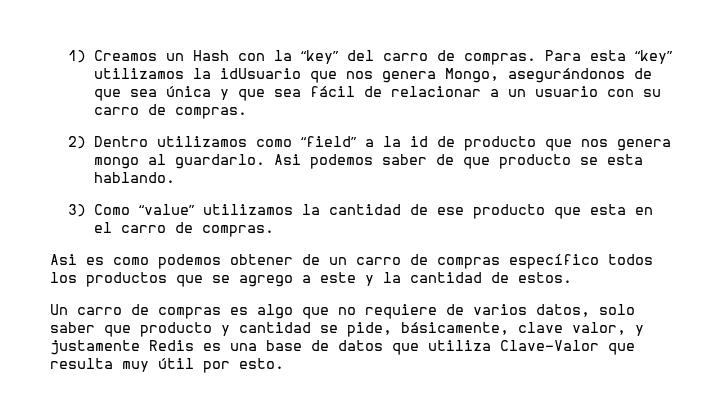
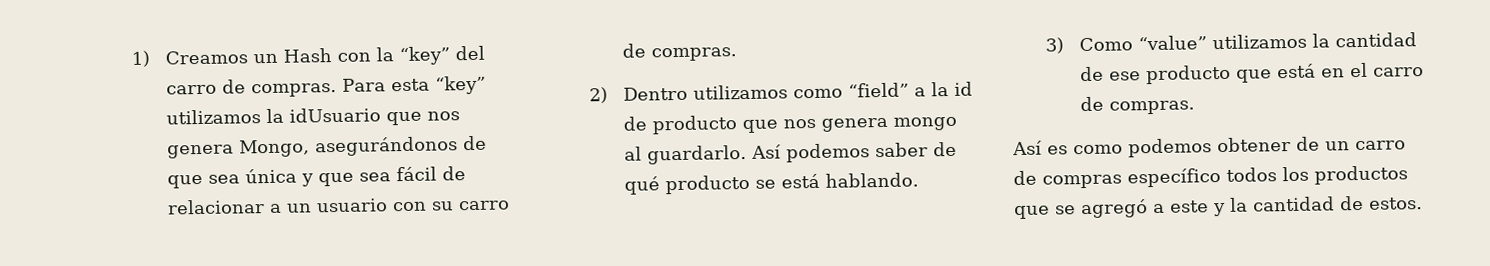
- Asi podemos saber de que producto se esta hablando.
+ Así podemos saber de qué producto se está hablando.
- 3) Como “value” utilizamos la cantidad de ese producto que esta en el carro de compras.
+ 3) Como “value” utilizamos la cantidad de ese producto que está en el carro de compras.
- Asi es como podemos obtener de un carro de compras específico todos los productos que se agrego a este y la cantidad de estos.
+ Así es como podemos obtener de un carro de compras específico todos los productos que se agregó a este y la cantidad de estos.
- Un carro de compras es algo que no requiere de varios datos, solo saber que producto y cantidad se pide, básicamente, clave valor, y justamente Redis es una base de datos que utiliza Clave-Valor que resulta muy útil por esto.

